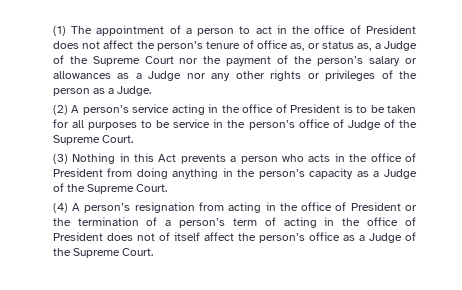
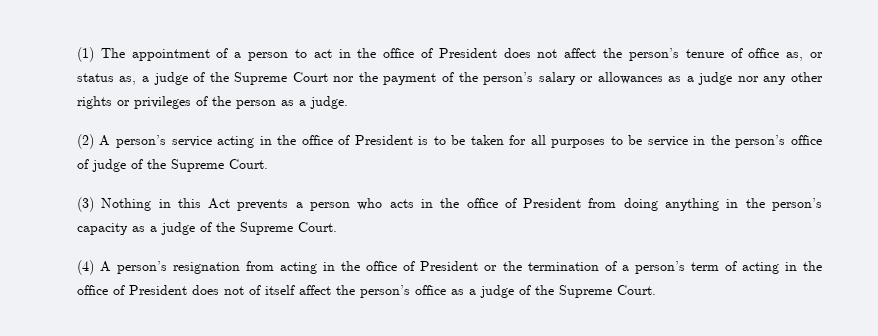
- (1) The appointment of a person to act in the office of President does not affect the person’s tenure of office as, or status as, a Judge of the Supreme Court nor the payment of the person’s salary or allowances as a Judge nor any other rights or privileges of the person as a Judge.
+ (1) The appointment of a person to act in the office of President does not affect the person’s tenure of office as, or status as, a judge of the Supreme Court nor the payment of the person’s salary or allowances as a judge nor any other rights or privileges of the person as a judge.
- (2) A person’s service acting in the office of President is to be taken for all purposes to be service in the person’s office of Judge of the Supreme Court.
+ (2) A person’s service acting in the office of President is to be taken for all purposes to be service in the person’s office of judge of the Supreme Court.
- (3) Nothing in this Act prevents a person who acts in the office of President from doing anything in the person’s capacity as a Judge of the Supreme Court.
+ (3) Nothing in this Act prevents a person who acts in the office of President from doing anything in the person’s capacity as a judge of the Supreme Court.
- (4) A person’s resignation from acting in the office of President or the termination of a person’s term of acting in the office of President does not of itself affect the person’s office as a Judge of the Supreme Court.
+ (4) A person’s resignation from acting in the office of President or the termination of a person’s term of acting in the office of President does not of itself affect the person’s office as a judge of the Supreme Court.

